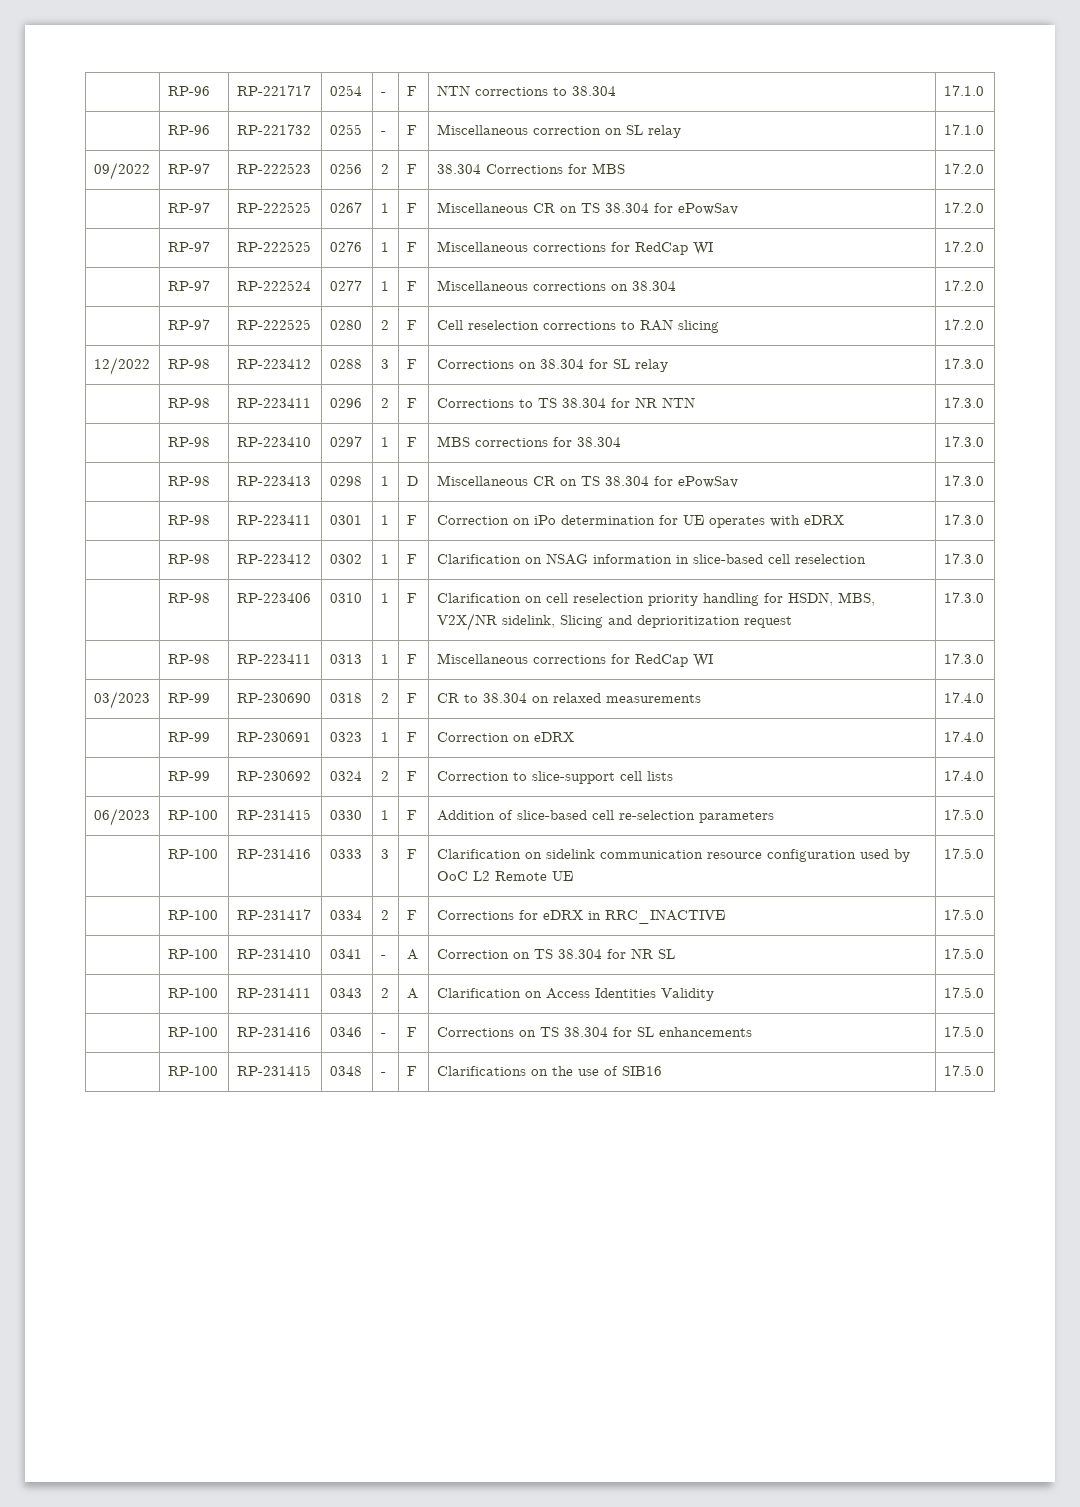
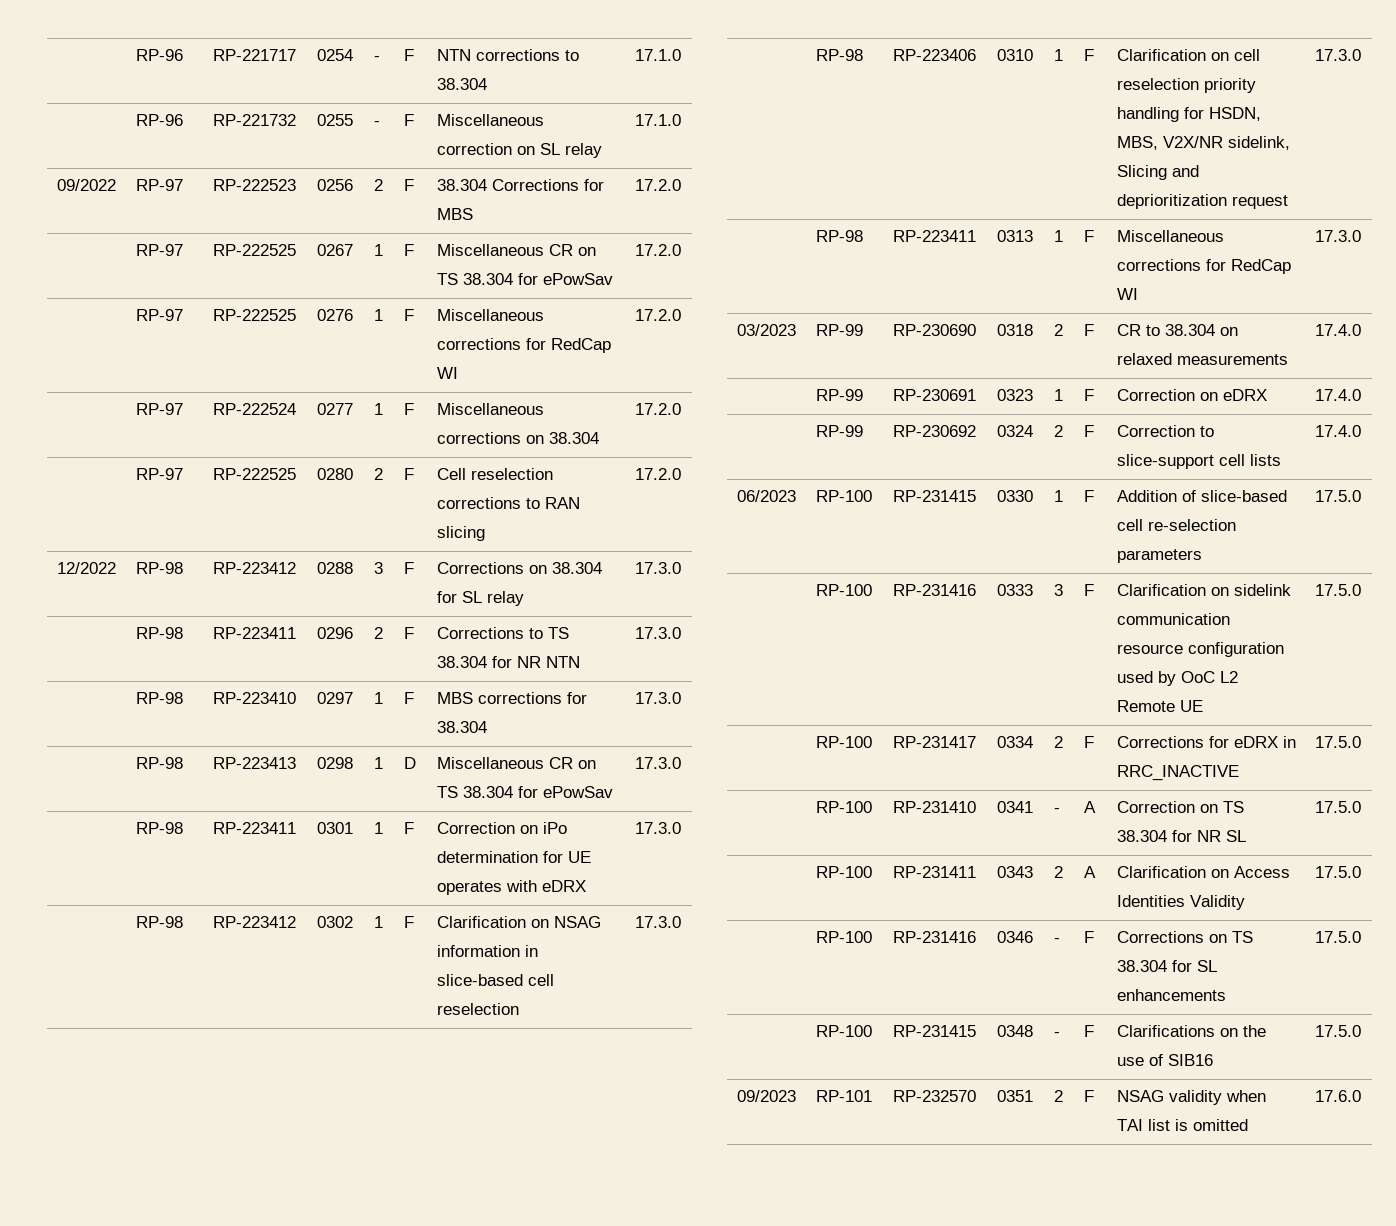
+ 09/2023 | RP-101 | RP-232570 | 0351 | 2 | F | NSAG validity when TAI list is omitted | 17.6.0

